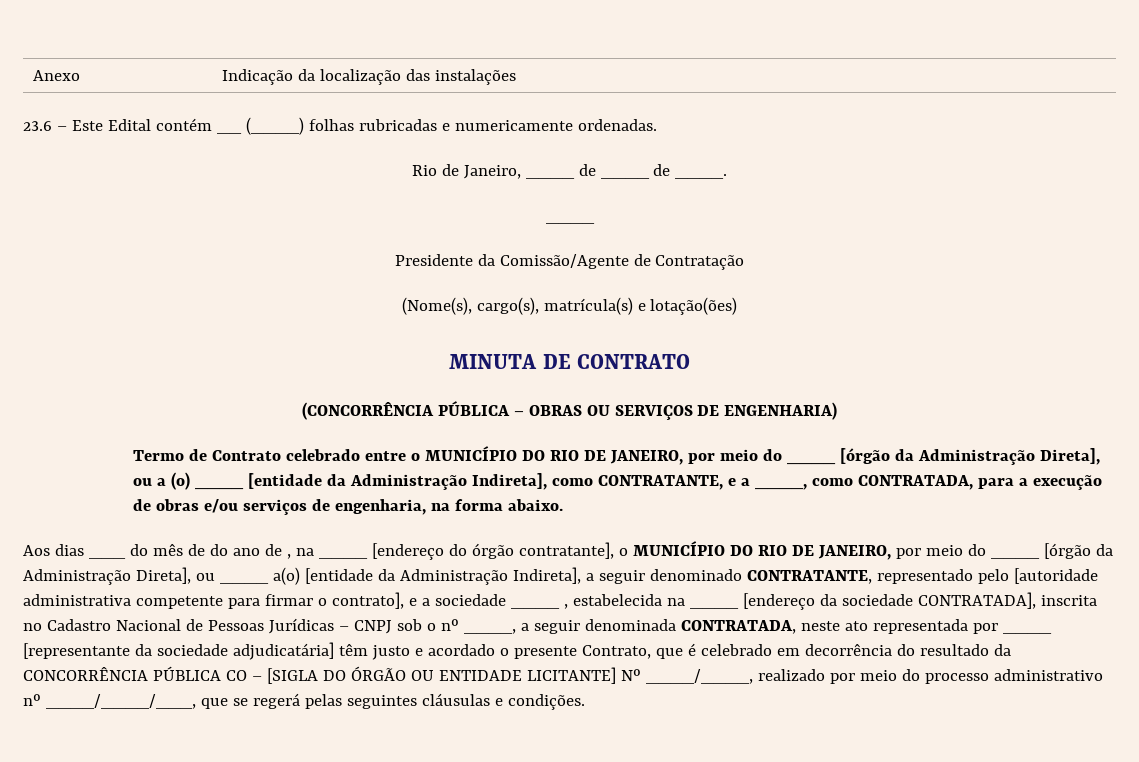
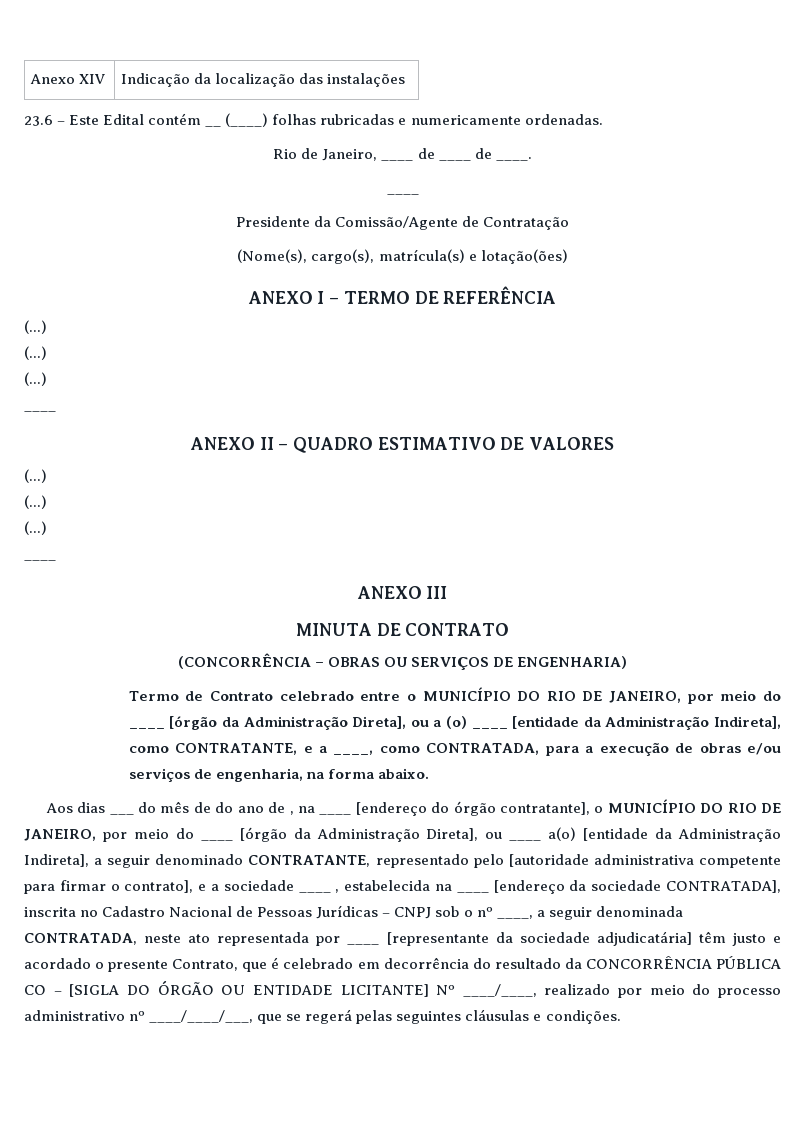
- Anexo | Indicação da localização das instalações
+ Anexo XIV | Indicação da localização das instalações
+ ANEXO I – TERMO DE REFERÊNCIA
+ (...)
+ (...)
+ (...)
+ ____
+ ANEXO II – QUADRO ESTIMATIVO DE VALORES
+ (...)
+ (...)
+ (...)
+ ____
+ ANEXO III
- (CONCORRÊNCIA PÚBLICA – OBRAS OU SERVIÇOS DE ENGENHARIA)
+ (CONCORRÊNCIA – OBRAS OU SERVIÇOS DE ENGENHARIA)

